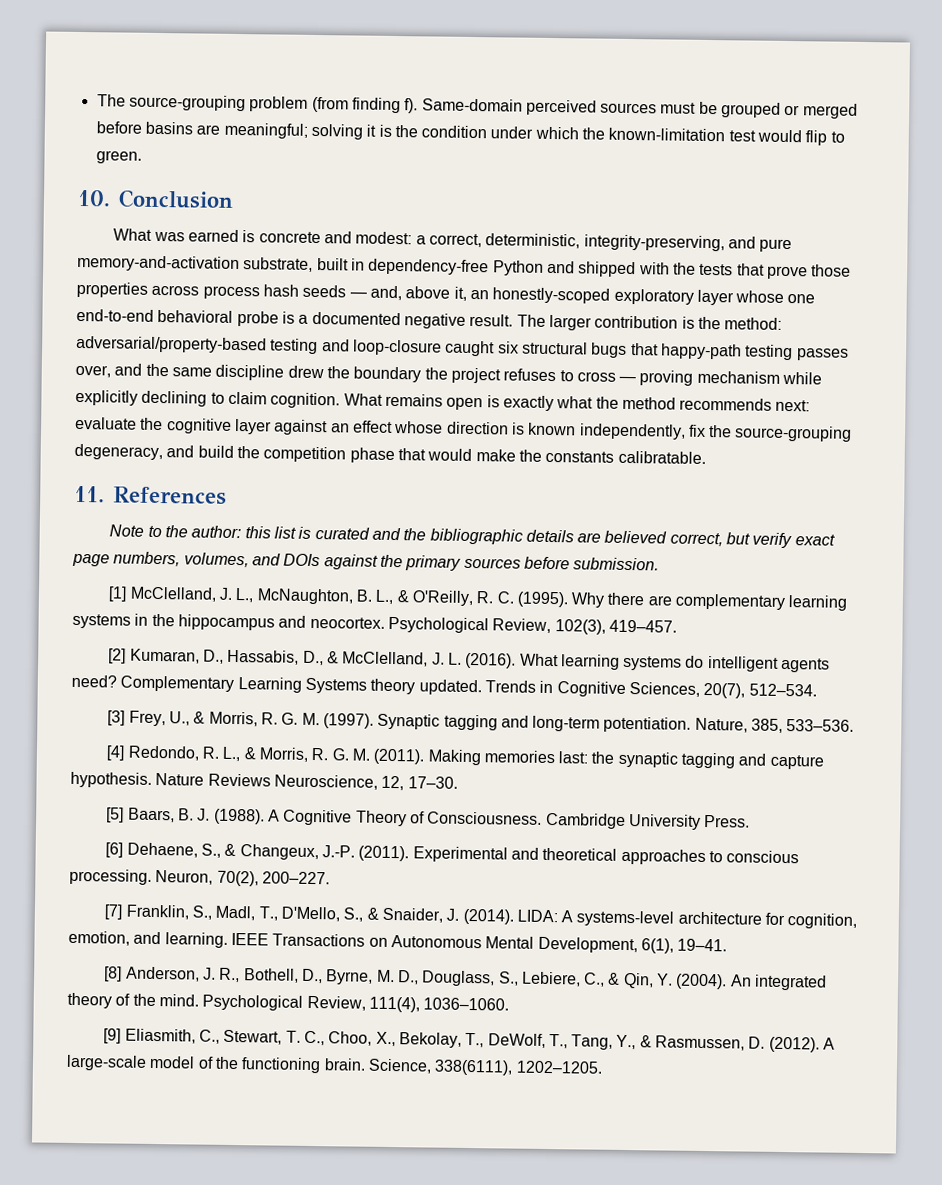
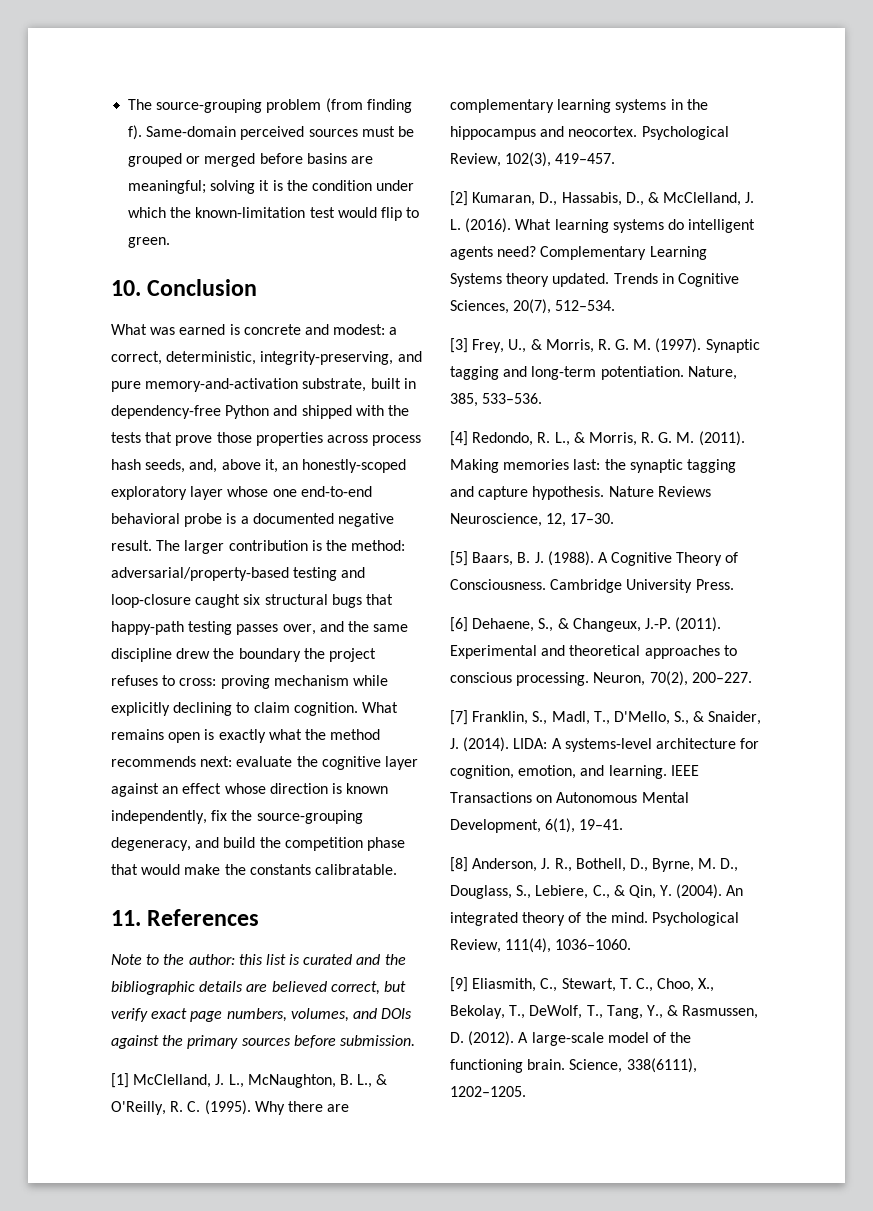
- What was earned is concrete and modest: a correct, deterministic, integrity-preserving, and pure memory-and-activation substrate, built in dependency-free Python and shipped with the tests that prove those properties across process hash seeds — and, above it, an honestly-scoped exploratory layer whose one end-to-end behavioral probe is a documented negative result.
+ What was earned is concrete and modest: a correct, deterministic, integrity-preserving, and pure memory-and-activation substrate, built in dependency-free Python and shipped with the tests that prove those properties across process hash seeds, and, above it, an honestly-scoped exploratory layer whose one end-to-end behavioral probe is a documented negative result.
- The larger contribution is the method: adversarial/property-based testing and loop-closure caught six structural bugs that happy-path testing passes over, and the same discipline drew the boundary the project refuses to cross — proving mechanism while explicitly declining to claim cognition.
+ The larger contribution is the method: adversarial/property-based testing and loop-closure caught six structural bugs that happy-path testing passes over, and the same discipline drew the boundary the project refuses to cross: proving mechanism while explicitly declining to claim cognition.

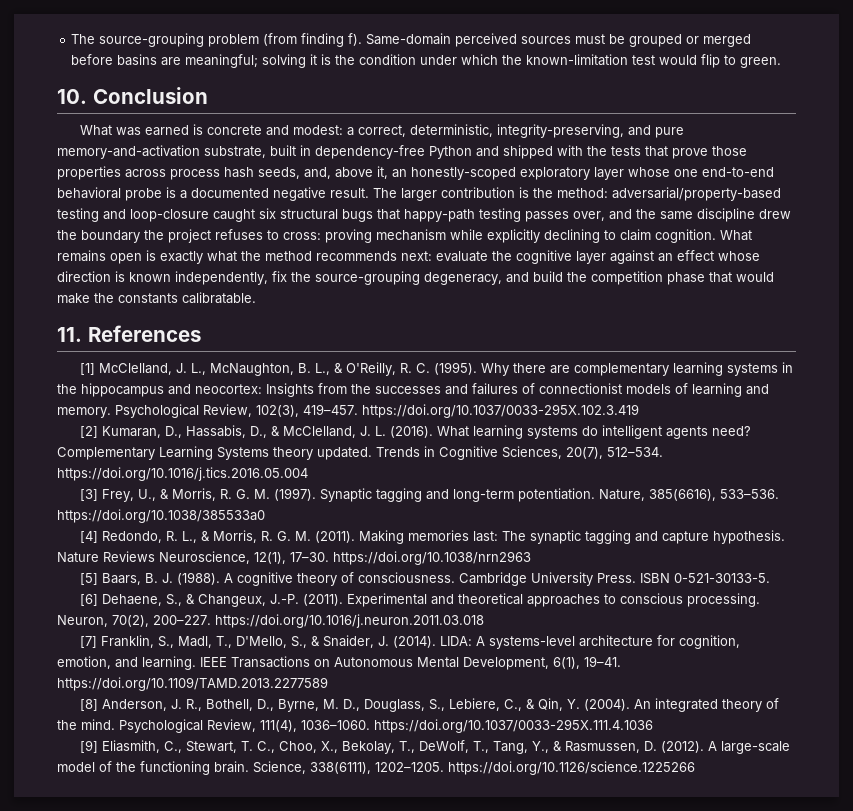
- Note to the author: this list is curated and the bibliographic details are believed correct, but verify exact page numbers, volumes, and DOIs against the primary sources before submission.
- Why there are complementary learning systems in the hippocampus and neocortex.
+ Why there are complementary learning systems in the hippocampus and neocortex: Insights from the successes and failures of connectionist models of learning and memory.
- Psychological Review, 102(3), 419–457.
+ Psychological Review, 102(3), 419–457. https://doi.org/10.1037/0033-295X.102.3.419
- Trends in Cognitive Sciences, 20(7), 512–534.
+ Trends in Cognitive Sciences, 20(7), 512–534. https://doi.org/10.1016/j.tics.2016.05.004
- Nature, 385, 533–536.
+ Nature, 385(6616), 533–536. https://doi.org/10.1038/385533a0
- Making memories last: the synaptic tagging and capture hypothesis.
+ Making memories last: The synaptic tagging and capture hypothesis.
- Nature Reviews Neuroscience, 12, 17–30.
+ Nature Reviews Neuroscience, 12(1), 17–30. https://doi.org/10.1038/nrn2963
- A Cognitive Theory of Consciousness.
+ A cognitive theory of consciousness.
+ ISBN 0-521-30133-5.
- Neuron, 70(2), 200–227.
+ Neuron, 70(2), 200–227. https://doi.org/10.1016/j.neuron.2011.03.018
- IEEE Transactions on Autonomous Mental Development, 6(1), 19–41.
+ IEEE Transactions on Autonomous Mental Development, 6(1), 19–41. https://doi.org/10.1109/TAMD.2013.2277589
- Psychological Review, 111(4), 1036–1060.
+ Psychological Review, 111(4), 1036–1060. https://doi.org/10.1037/0033-295X.111.4.1036
- Science, 338(6111), 1202–1205.
+ Science, 338(6111), 1202–1205. https://doi.org/10.1126/science.1225266

